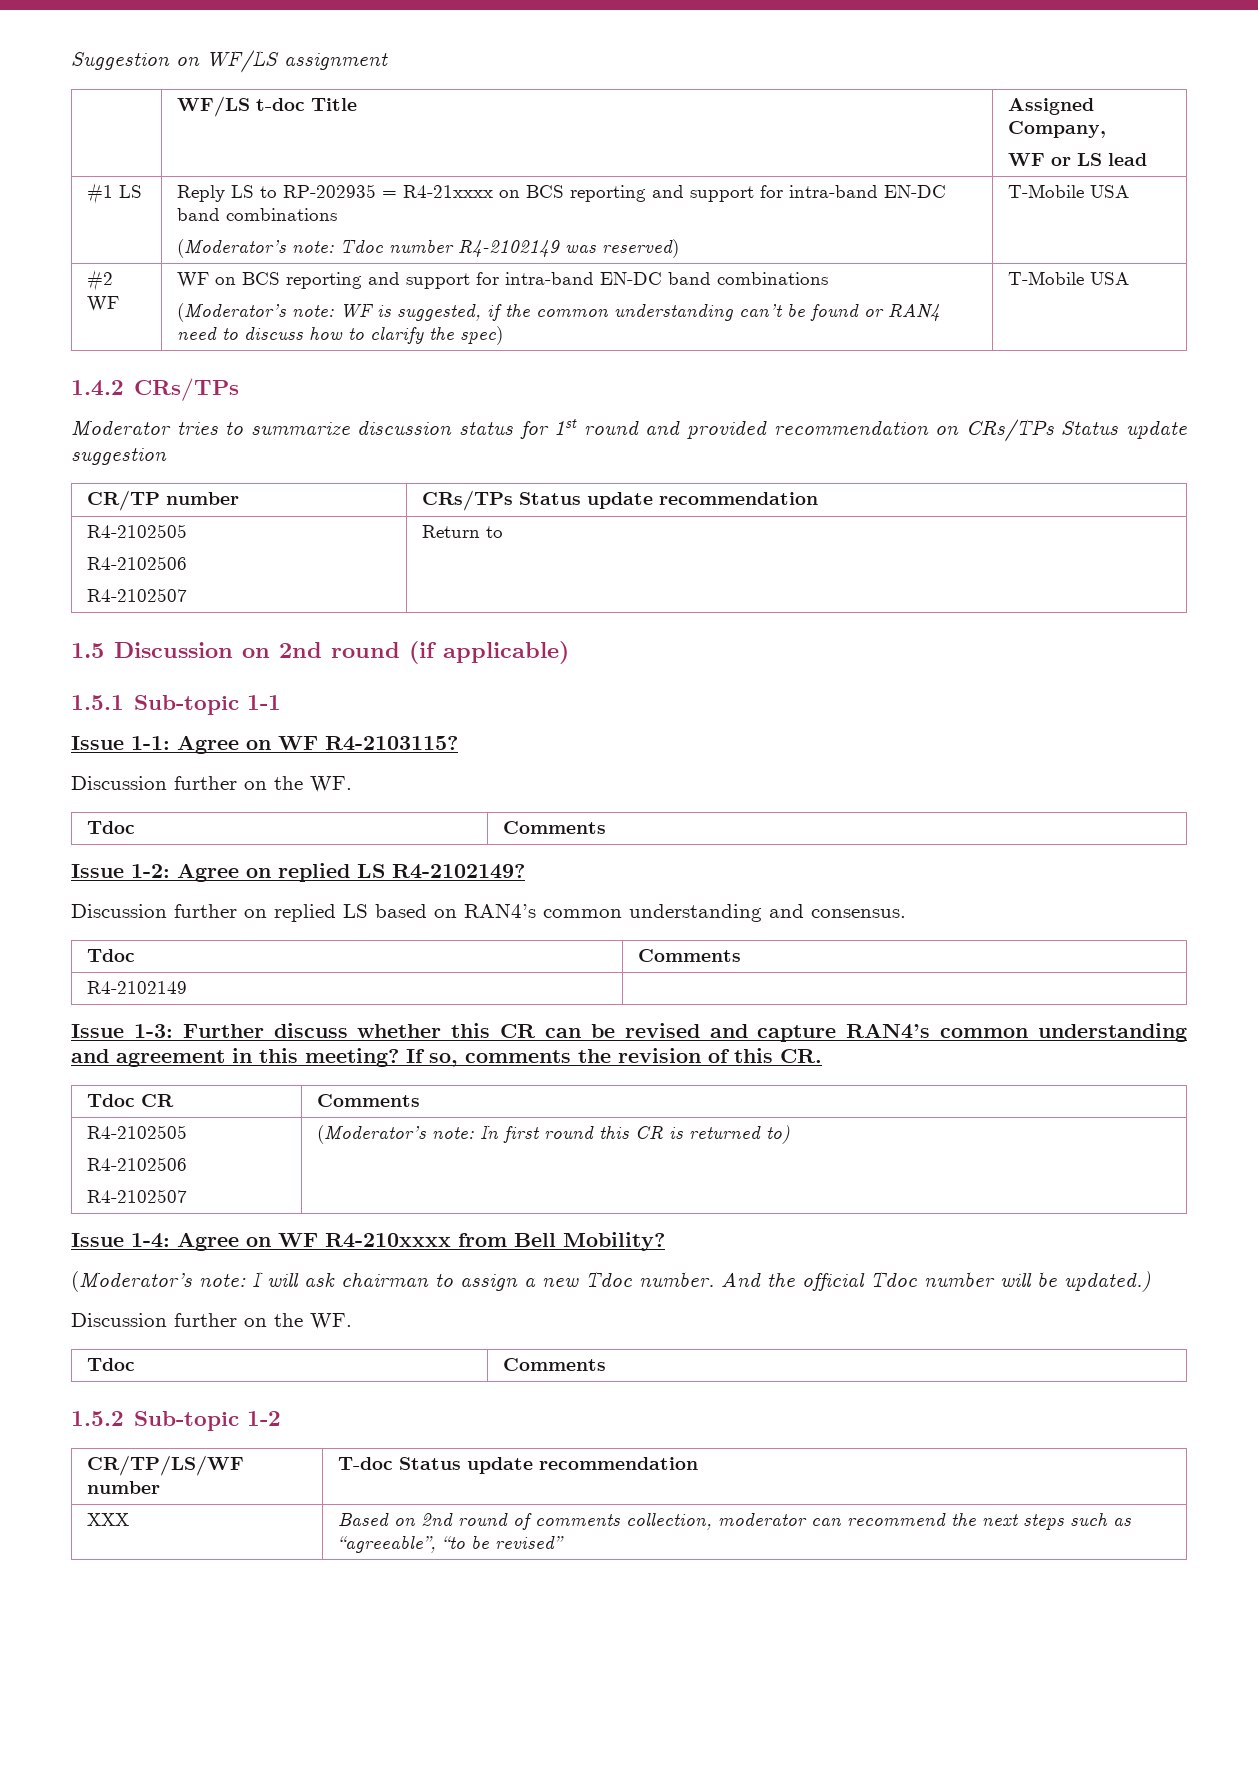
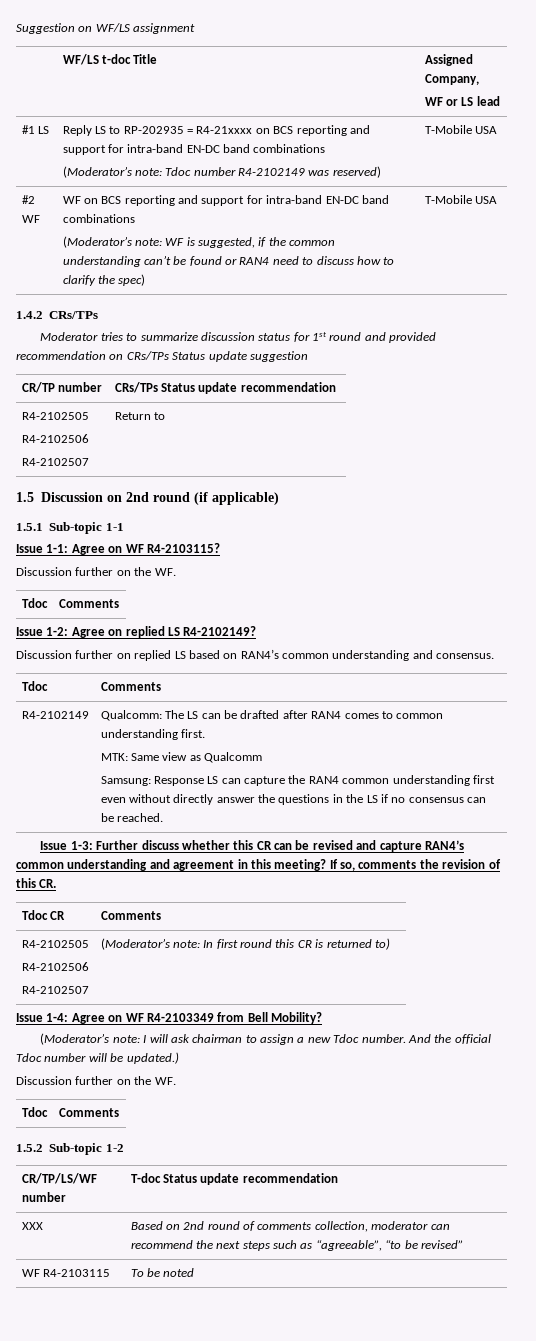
+ Qualcomm: The LS can be drafted after RAN4 comes to common understanding first.
+ MTK: Same view as Qualcomm
+ Samsung: Response LS can capture the RAN4 common understanding first even without directly answer the questions in the LS if no consensus can be reached.
- Issue 1-4: Agree on WF R4-210xxxx from Bell Mobility?
+ Issue 1-4: Agree on WF R4-2103349 from Bell Mobility?
+ WF R4-2103115 | To be noted

